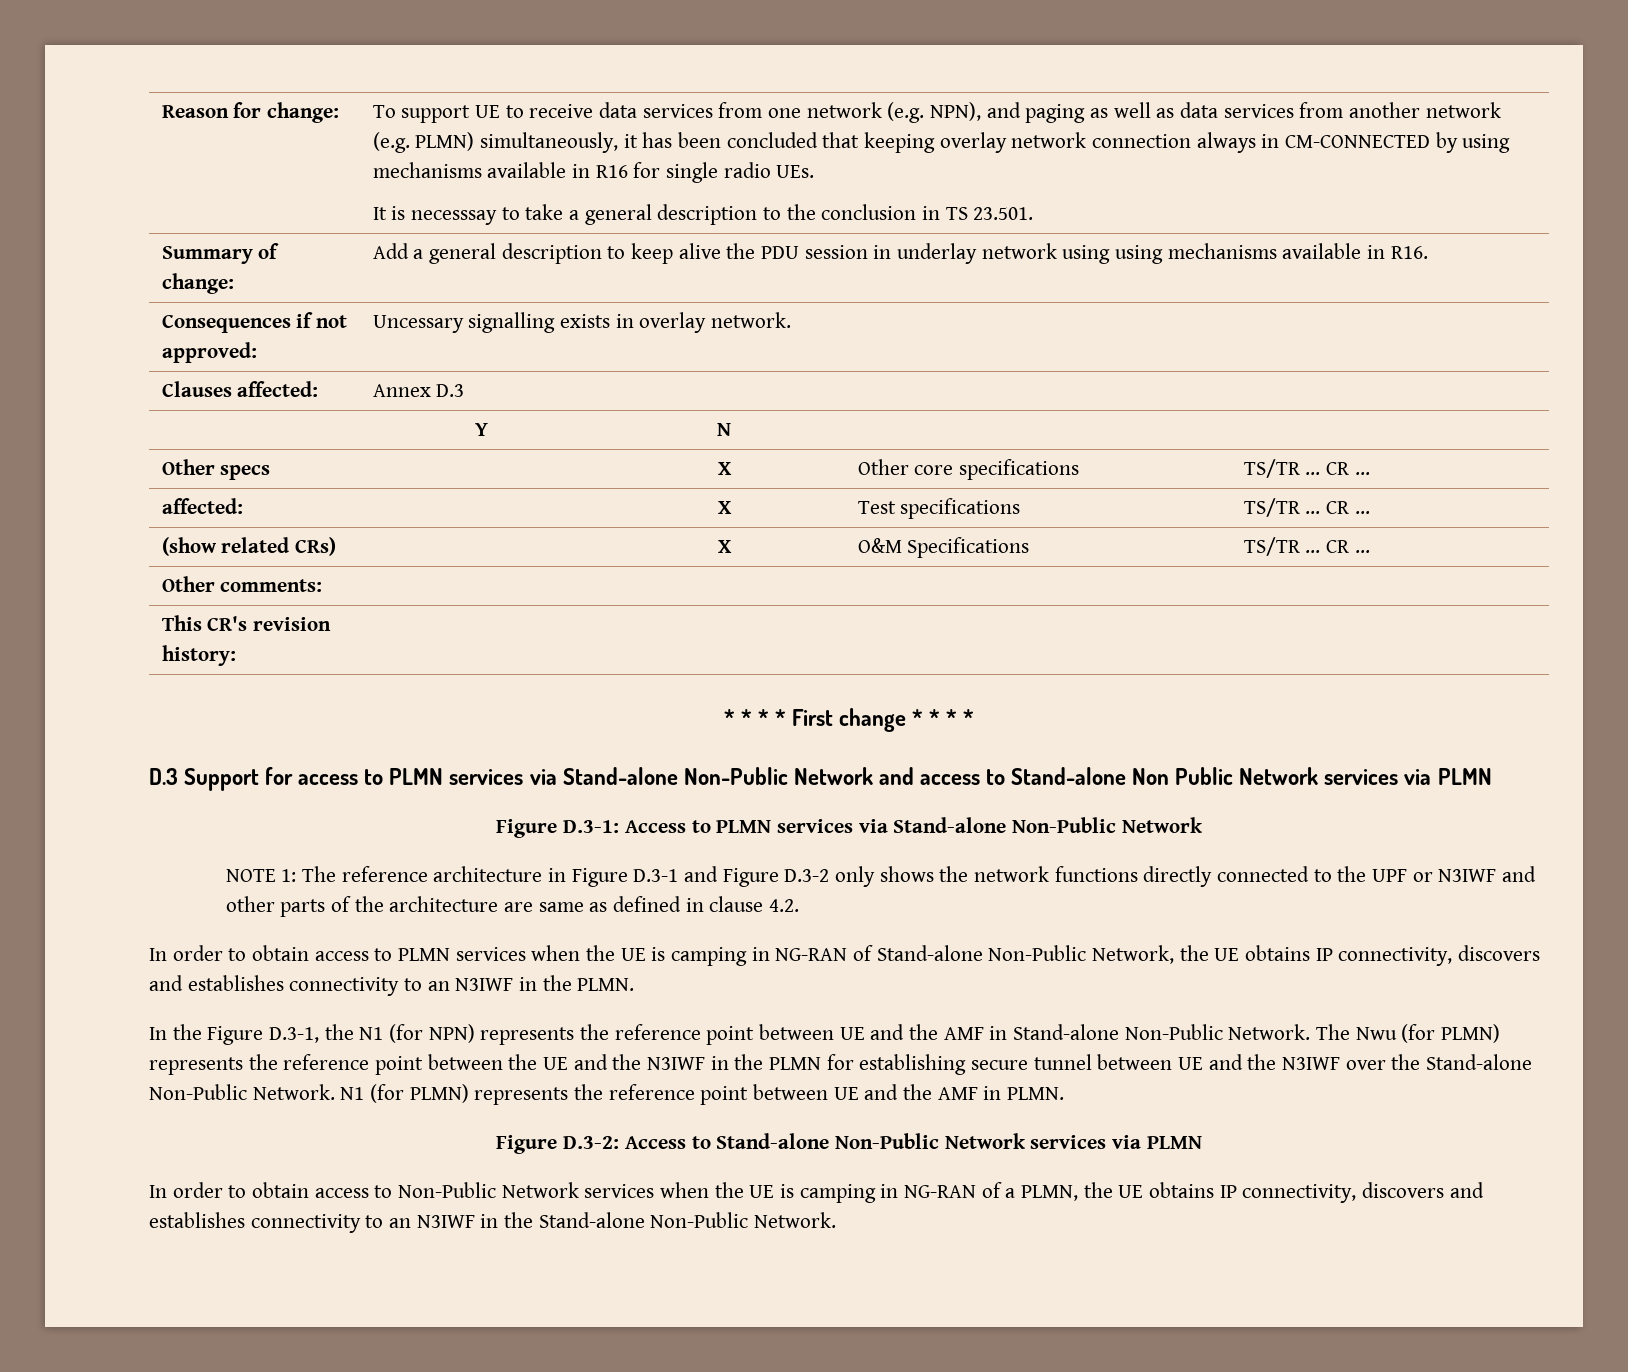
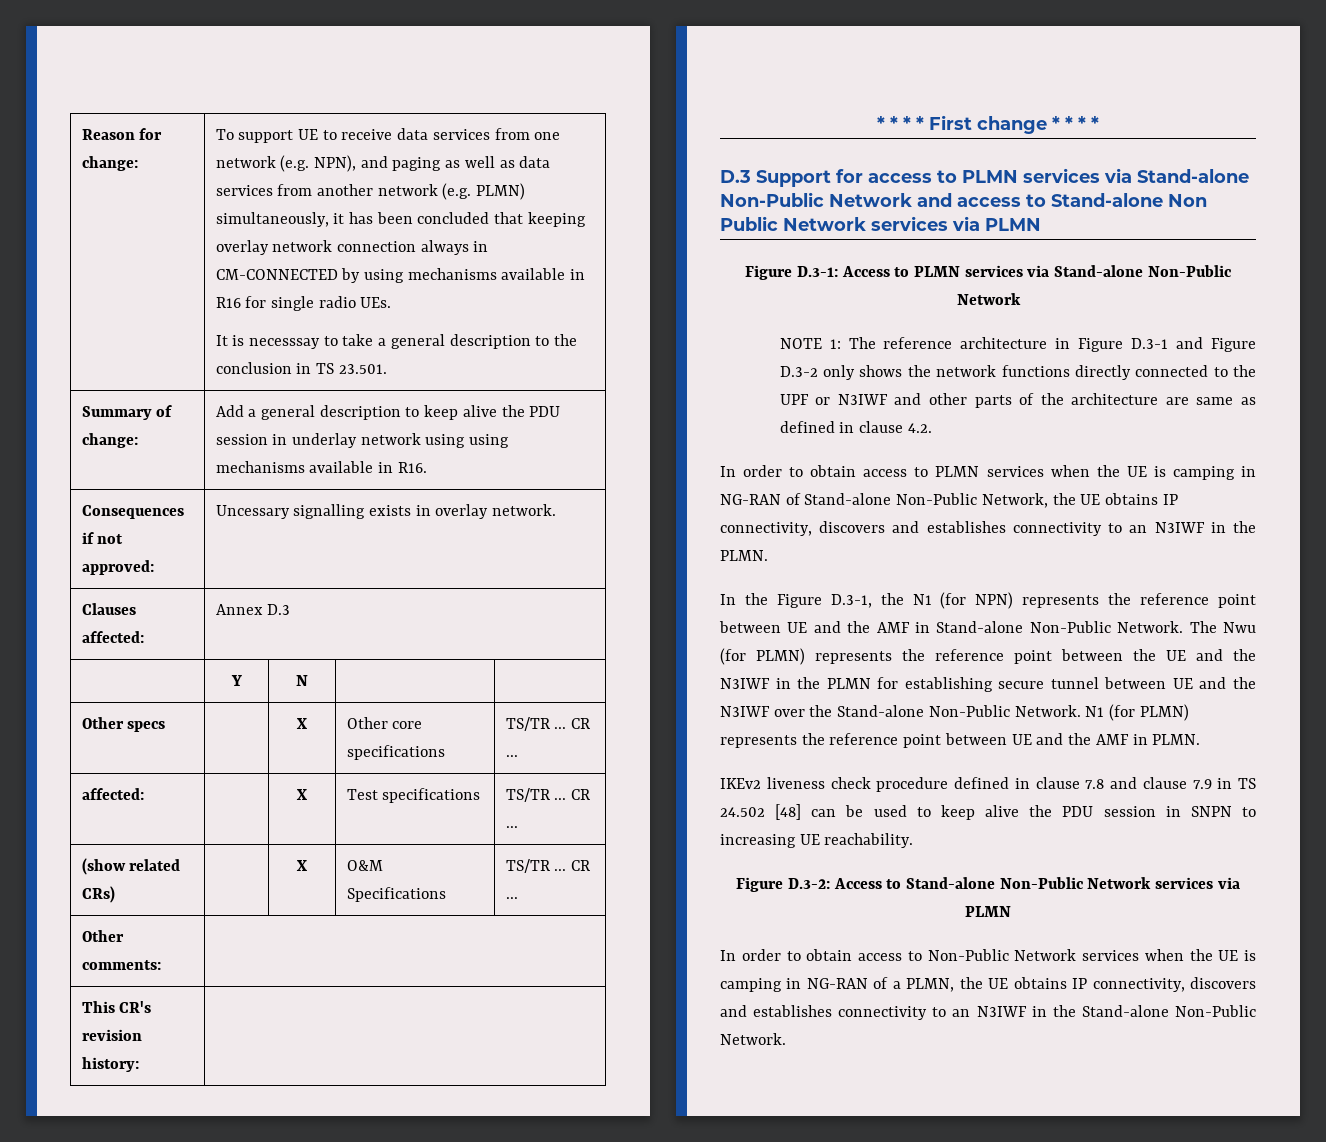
+ IKEv2 liveness check procedure defined in clause 7.8 and clause 7.9 in TS 24.502 [48] can be used to keep alive the PDU session in SNPN to increasing UE reachability.

